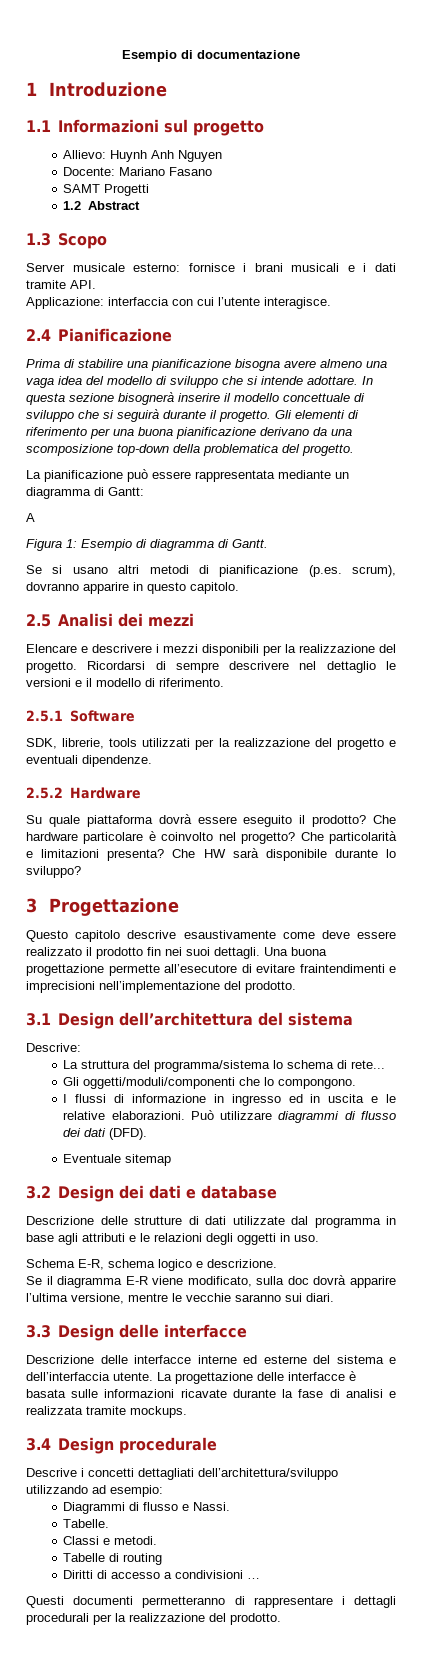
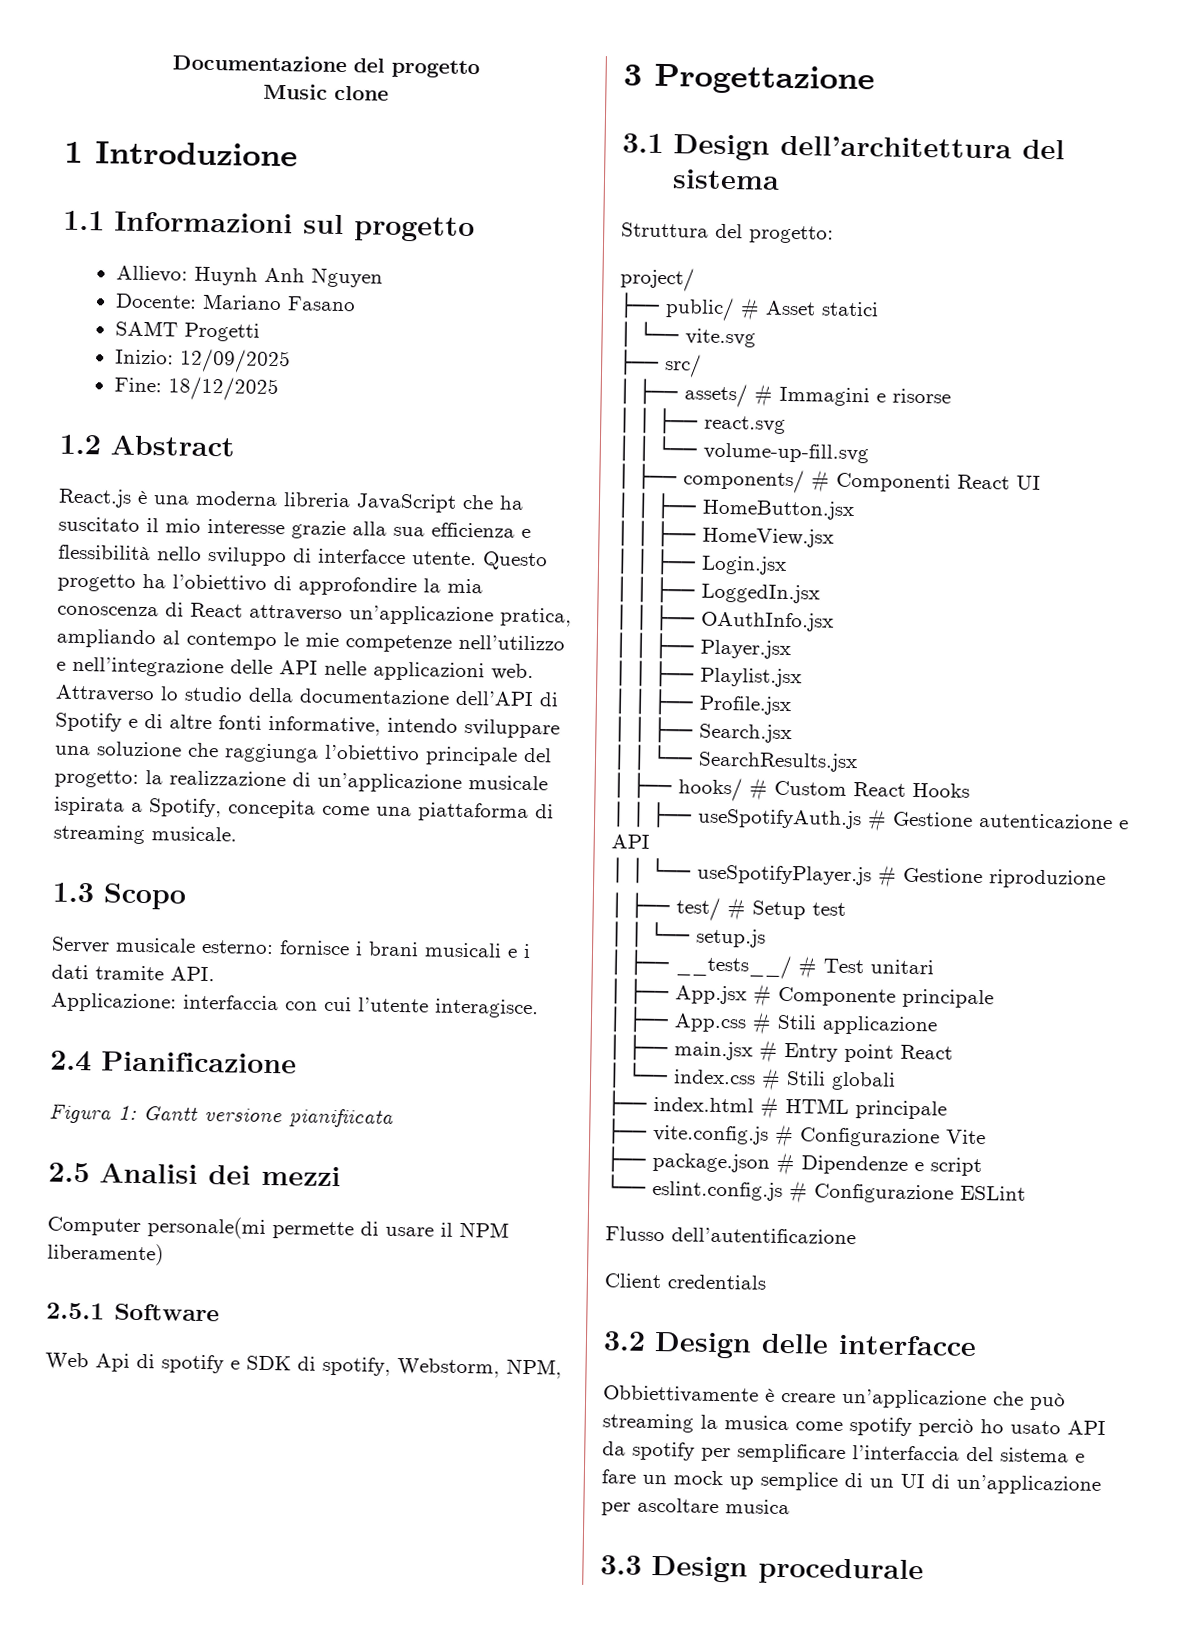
- Esempio di documentazione
+ Documentazione del progetto
+ Music clone
+ Inizio: 12/09/2025
+ Fine: 18/12/2025
  1.2 Abstract
+ React.js è una moderna libreria JavaScript che ha suscitato il mio interesse grazie alla sua efficienza e flessibilità nello sviluppo di interfacce utente. Questo progetto ha l’obiettivo di approfondire la mia conoscenza di React attraverso un’applicazione pratica, ampliando al contempo le mie competenze nell’utilizzo e nell’integrazione delle API nelle applicazioni web. Attraverso lo studio della documentazione dell’API di Spotify e di altre fonti informative, intendo sviluppare una soluzione che raggiunga l’obiettivo principale del progetto: la realizzazione di un’applicazione musicale ispirata a Spotify, concepita come una piattaforma di streaming musicale.
- Prima di stabilire una pianificazione bisogna avere almeno una vaga idea del modello di sviluppo che si intende adottare. In questa sezione bisognerà inserire il modello concettuale di sviluppo che si seguirà durante il progetto. Gli elementi di riferimento per una buona pianificazione derivano da una scomposizione top-down della problematica del progetto.
- La pianificazione può essere rappresentata mediante un diagramma di Gantt:
- A
- Figura 1: Esempio di diagramma di Gantt.
- Se si usano altri metodi di pianificazione (p.es. scrum), dovranno apparire in questo capitolo.
+ Figura 1: Gantt versione pianifiicata
  2.5 Analisi dei mezzi
- Elencare e descrivere i mezzi disponibili per la realizzazione del progetto. Ricordarsi di sempre descrivere nel dettaglio le versioni e il modello di riferimento.
+ Computer personale(mi permette di usare il NPM liberamente)
  2.5.1 Software
- SDK, librerie, tools utilizzati per la realizzazione del progetto e eventuali dipendenze.
- 2.5.2 Hardware
- Su quale piattaforma dovrà essere eseguito il prodotto? Che hardware particolare è coinvolto nel progetto? Che particolarità e limitazioni presenta? Che HW sarà disponibile durante lo sviluppo?
+ Web Api di spotify e SDK di spotify, Webstorm, NPM,
  3 Progettazione
- Questo capitolo descrive esaustivamente come deve essere realizzato il prodotto fin nei suoi dettagli. Una buona progettazione permette all’esecutore di evitare fraintendimenti e imprecisioni nell’implementazione del prodotto.
- Descrive:
- La struttura del programma/sistema lo schema di rete...
- Gli oggetti/moduli/componenti che lo compongono.
- I flussi di informazione in ingresso ed in uscita e le relative elaborazioni. Può utilizzare diagrammi di flusso dei dati (DFD).
- Eventuale sitemap
- 3.2 Design dei dati e database
- Descrizione delle strutture di dati utilizzate dal programma in base agli attributi e le relazioni degli oggetti in uso.
- Schema E-R, schema logico e descrizione.
- Se il diagramma E-R viene modificato, sulla doc dovrà apparire l’ultima versione, mentre le vecchie saranno sui diari.
- 3.3 Design delle interfacce
- Descrizione delle interfacce interne ed esterne del sistema e dell’interfaccia utente. La progettazione delle interfacce è basata sulle informazioni ricavate durante la fase di analisi e realizzata tramite mockups.
- 3.4 Design procedurale
- Descrive i concetti dettagliati dell’architettura/sviluppo utilizzando ad esempio:
- Diagrammi di flusso e Nassi.
- Tabelle.
- Classi e metodi.
- Tabelle di routing
- Diritti di accesso a condivisioni …
- Questi documenti permetteranno di rappresentare i dettagli procedurali per la realizzazione del prodotto.
+ Struttura del progetto:
+ project/
+ ├── public/ # Asset statici
+ │ └── vite.svg
+ ├── src/
+ │ ├── assets/ # Immagini e risorse
+ │ │ ├── react.svg
+ │ │ └── volume-up-fill.svg
+ │ ├── components/ # Componenti React UI
+ │ │ ├── HomeButton.jsx
+ │ │ ├── HomeView.jsx
+ │ │ ├── Login.jsx
+ │ │ ├── LoggedIn.jsx
+ │ │ ├── OAuthInfo.jsx
+ │ │ ├── Player.jsx
+ │ │ ├── Playlist.jsx
+ │ │ ├── Profile.jsx
+ │ │ ├── Search.jsx
+ │ │ └── SearchResults.jsx
+ │ ├── hooks/ # Custom React Hooks
+ │ │ ├── useSpotifyAuth.js # Gestione autenticazione e API
+ │ │ └── useSpotifyPlayer.js # Gestione riproduzione
+ │ ├── test/ # Setup test
+ │ │ └── setup.js
+ │ ├── __tests__/ # Test unitari
+ │ ├── App.jsx # Componente principale
+ │ ├── App.css # Stili applicazione
+ │ ├── main.jsx # Entry point React
+ │ └── index.css # Stili globali
+ ├── index.html # HTML principale
+ ├── vite.config.js # Configurazione Vite
+ ├── package.json # Dipendenze e script
+ └── eslint.config.js # Configurazione ESLint
+ Flusso dell’autentificazione
+ Client credentials
+ 3.2 Design delle interfacce
+ Obbiettivamente è creare un’applicazione che può streaming la musica come spotify perciò ho usato API da spotify per semplificare l’interfaccia del sistema e fare un mock up semplice di un UI di un’applicazione per ascoltare musica
+ 3.3 Design procedurale

